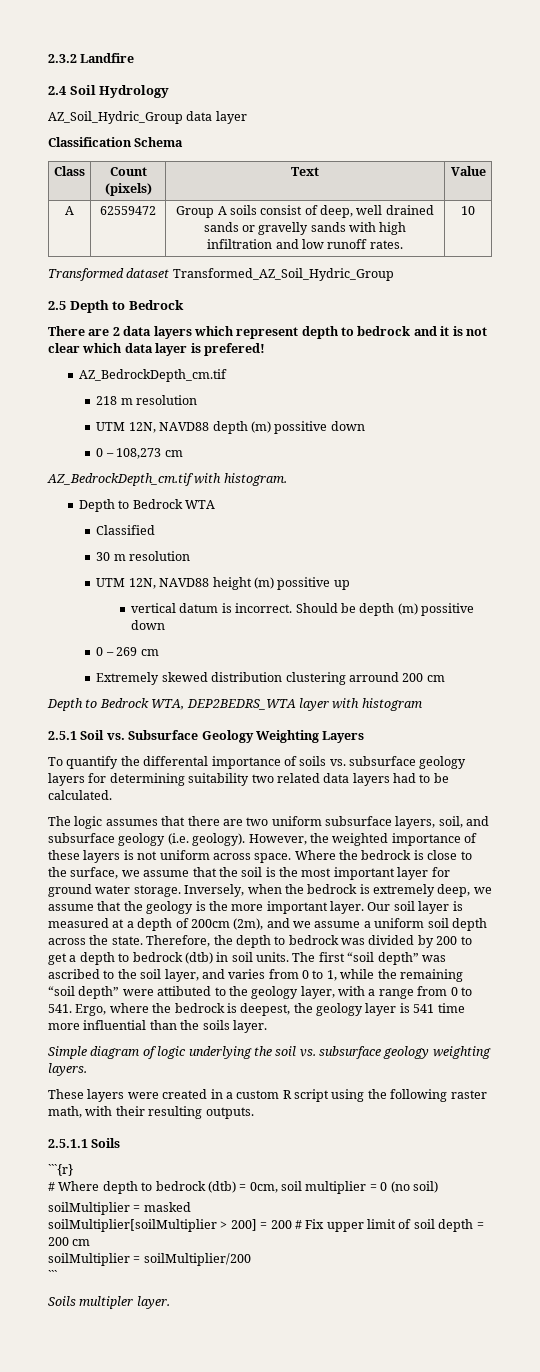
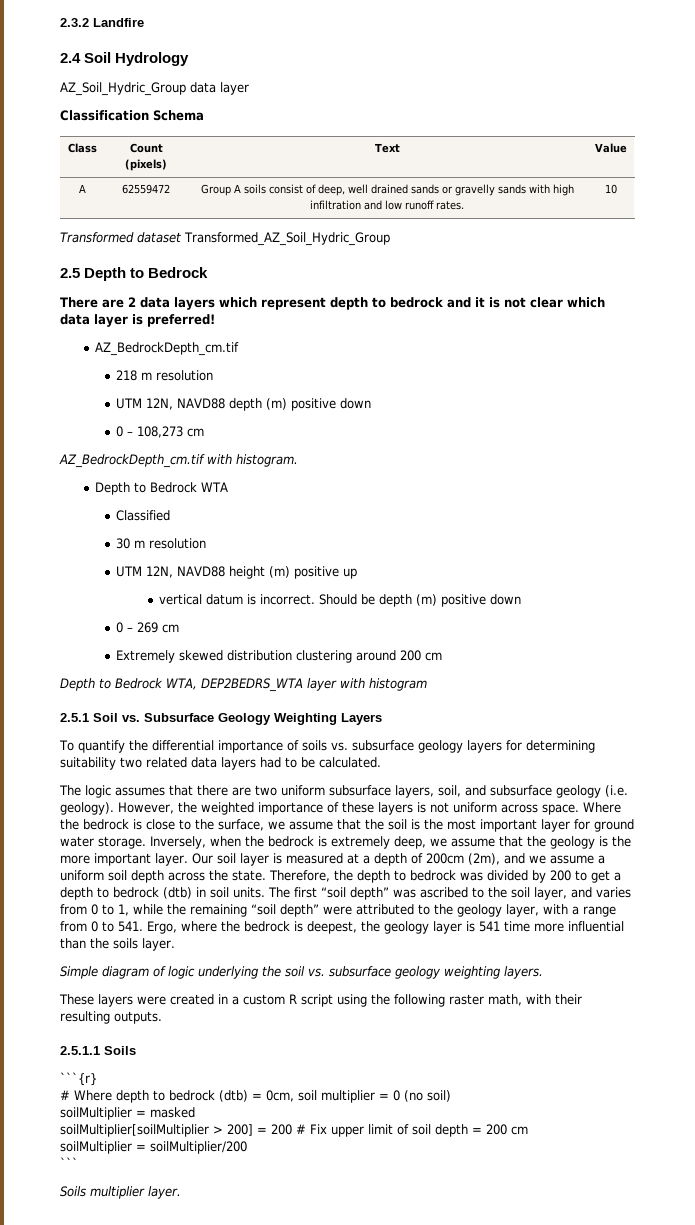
- There are 2 data layers which represent depth to bedrock and it is not clear which data layer is prefered!
+ There are 2 data layers which represent depth to bedrock and it is not clear which data layer is preferred!
- UTM 12N, NAVD88 depth (m) possitive down
+ UTM 12N, NAVD88 depth (m) positive down
- UTM 12N, NAVD88 height (m) possitive up
+ UTM 12N, NAVD88 height (m) positive up
- Should be depth (m) possitive down
+ Should be depth (m) positive down
- Extremely skewed distribution clustering arround 200 cm
+ Extremely skewed distribution clustering around 200 cm
- To quantify the differental importance of soils vs. subsurface geology layers for determining suitability two related data layers had to be calculated.
+ To quantify the differential importance of soils vs. subsurface geology layers for determining suitability two related data layers had to be calculated.
- The first “soil depth” was ascribed to the soil layer, and varies from 0 to 1, while the remaining “soil depth” were attibuted to the geology layer, with a range from 0 to 541. Ergo, where the bedrock is deepest, the geology layer is 541 time more influential than the soils layer.
+ The first “soil depth” was ascribed to the soil layer, and varies from 0 to 1, while the remaining “soil depth” were attributed to the geology layer, with a range from 0 to 541. Ergo, where the bedrock is deepest, the geology layer is 541 time more influential than the soils layer.
- Soils multipler layer.
+ Soils multiplier layer.

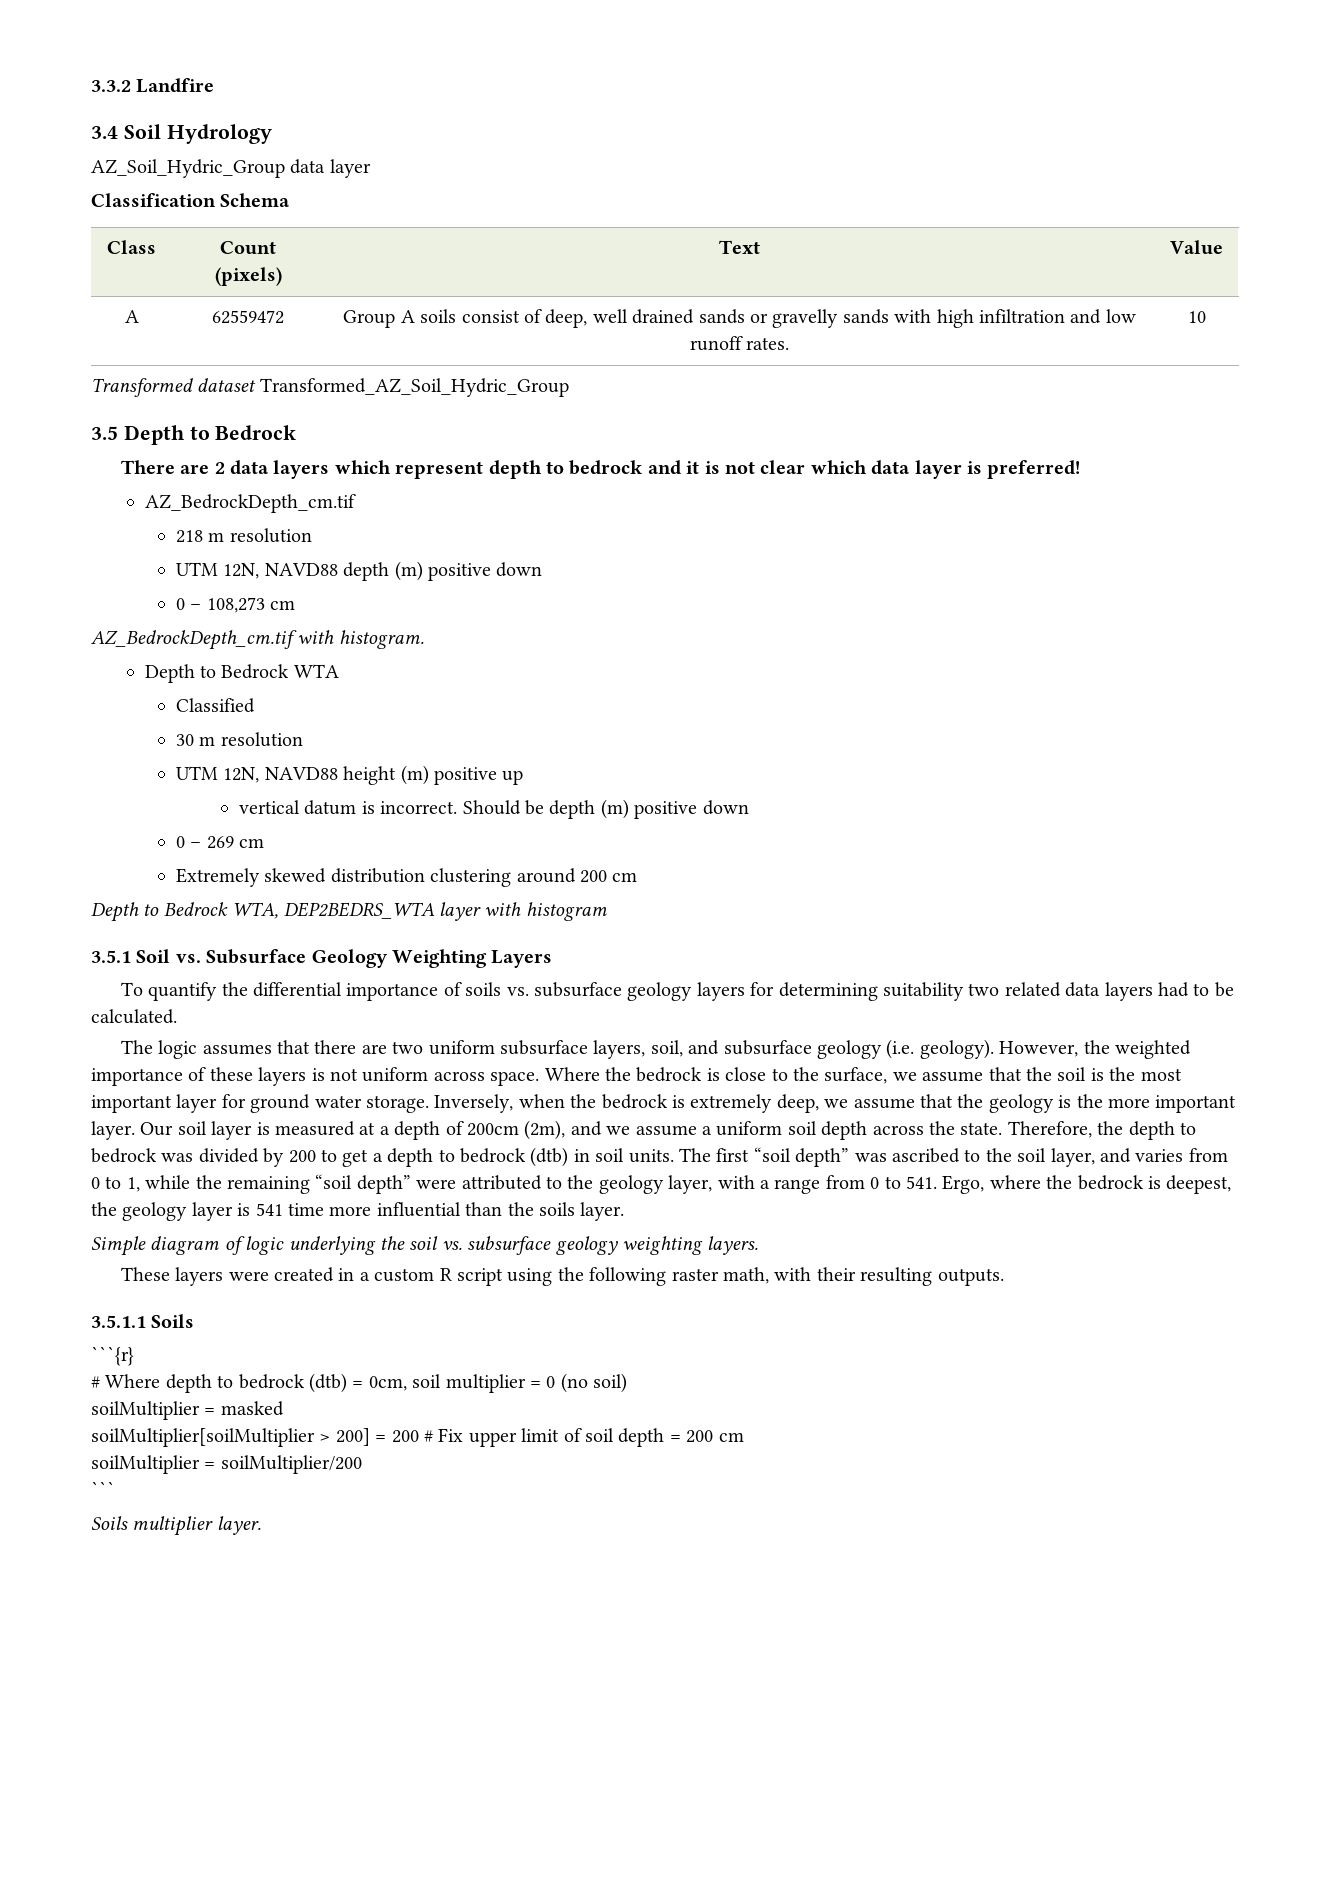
- 2.3.2 Landfire
+ 3.3.2 Landfire
- 2.4 Soil Hydrology
+ 3.4 Soil Hydrology
- 2.5 Depth to Bedrock
+ 3.5 Depth to Bedrock
- 2.5.1 Soil vs. Subsurface Geology Weighting Layers
+ 3.5.1 Soil vs. Subsurface Geology Weighting Layers
- 2.5.1.1 Soils
+ 3.5.1.1 Soils

